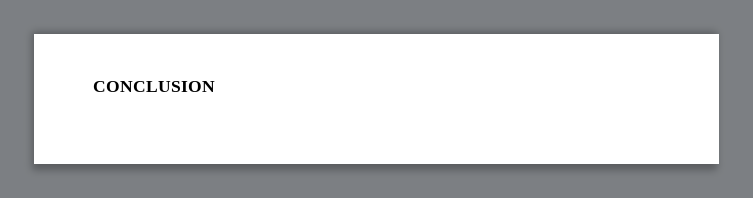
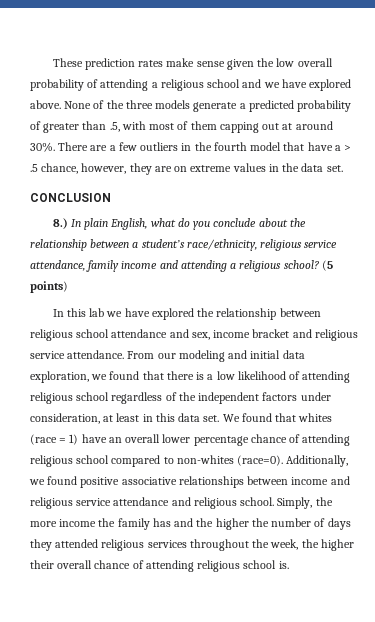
+ These prediction rates make sense given the low overall probability of attending a religious school and we have explored above. None of the three models generate a predicted probability of greater than .5, with most of them capping out at around 30%. There are a few outliers in the fourth model that have a > .5 chance, however, they are on extreme values in the data set.
  CONCLUSION
+ 8.) In plain English, what do you conclude about the relationship between a student’s race/ethnicity, religious service attendance, family income and attending a religious school? (5 points)
+ In this lab we have explored the relationship between religious school attendance and sex, income bracket and religious service attendance. From our modeling and initial data exploration, we found that there is a low likelihood of attending religious school regardless of the independent factors under consideration, at least in this data set. We found that whites (race = 1) have an overall lower percentage chance of attending religious school compared to non-whites (race=0). Additionally, we found positive associative relationships between income and religious service attendance and religious school. Simply, the more income the family has and the higher the number of days they attended religious services throughout the week, the higher their overall chance of attending religious school is.

